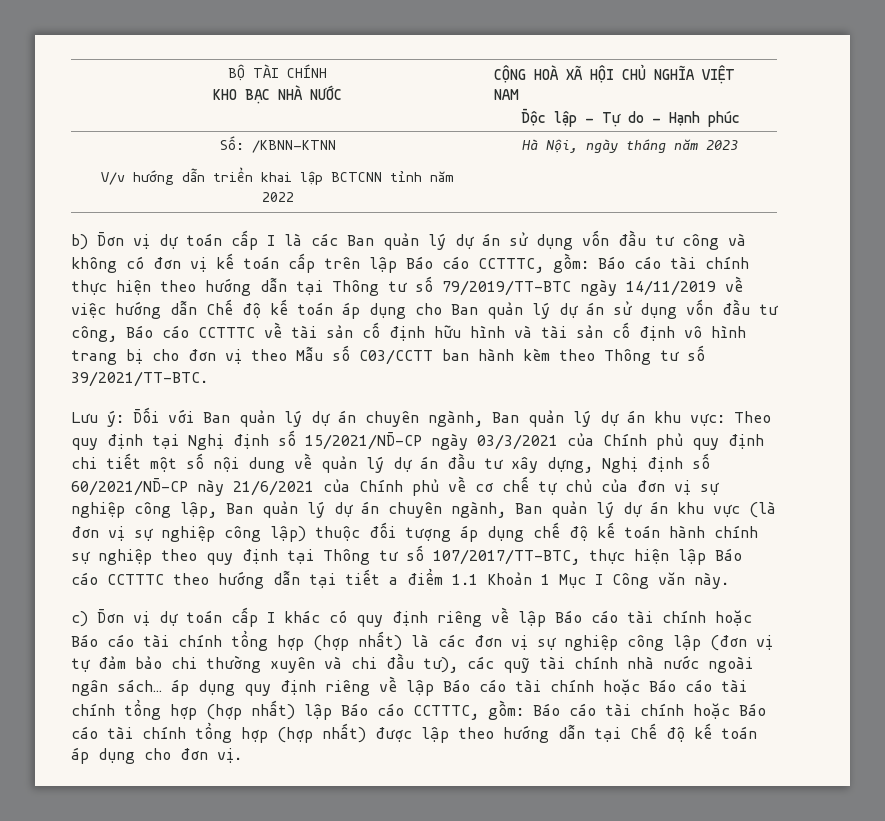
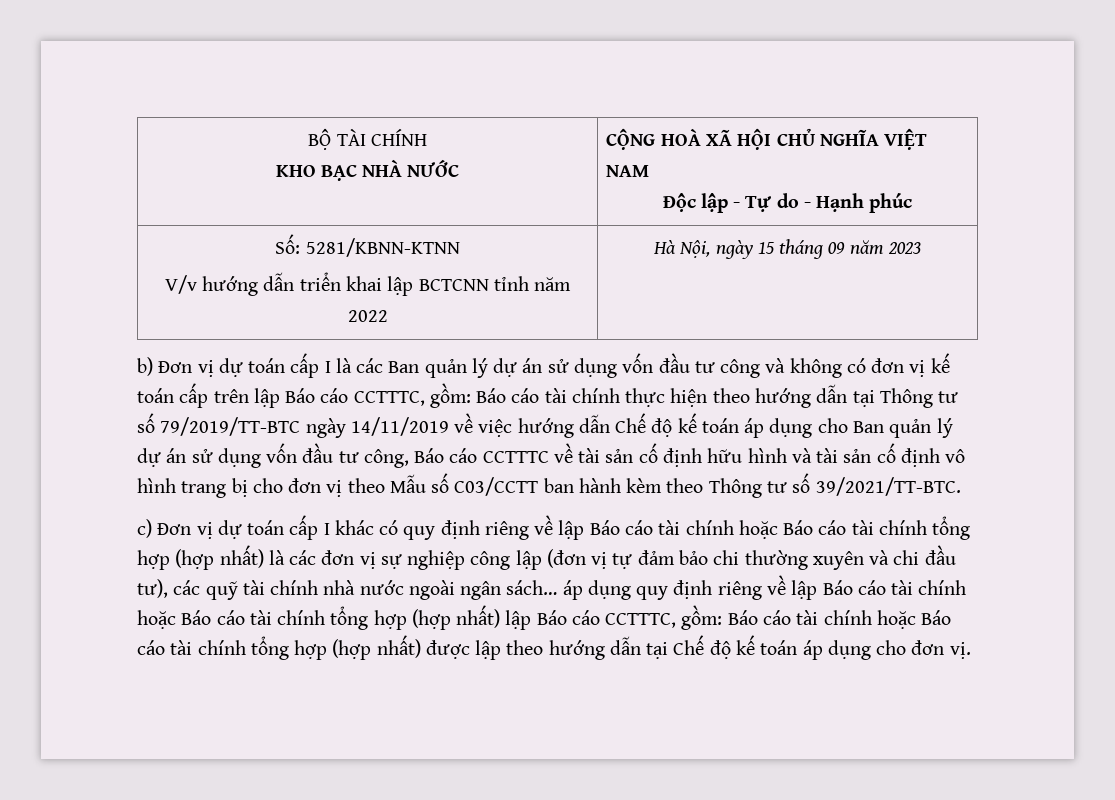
- Số: /KBNN-KTNN
- V/v hướng dẫn triển khai lập BCTCNN tỉnh năm 2022 | Hà Nội, ngày tháng năm 2023
+ Số: 5281/KBNN-KTNN
+ V/v hướng dẫn triển khai lập BCTCNN tỉnh năm 2022 | Hà Nội, ngày 15 tháng 09 năm 2023
- Lưu ý: Đối với Ban quản lý dự án chuyên ngành, Ban quản lý dự án khu vực: Theo quy định tại Nghị định số 15/2021/NĐ-CP ngày 03/3/2021 của Chính phủ quy định chi tiết một số nội dung về quản lý dự án đầu tư xây dựng, Nghị định số 60/2021/NĐ-CP này 21/6/2021 của Chính phủ về cơ chế tự chủ của đơn vị sự nghiệp công lập, Ban quản lý dự án chuyên ngành, Ban quản lý dự án khu vực (là đơn vị sự nghiệp công lập) thuộc đối tượng áp dụng chế độ kế toán hành chính sự nghiệp theo quy định tại Thông tư số 107/2017/TT-BTC, thực hiện lập Báo cáo CCTTTC theo hướng dẫn tại tiết a điểm 1.1 Khoản 1 Mục I Công văn này.

